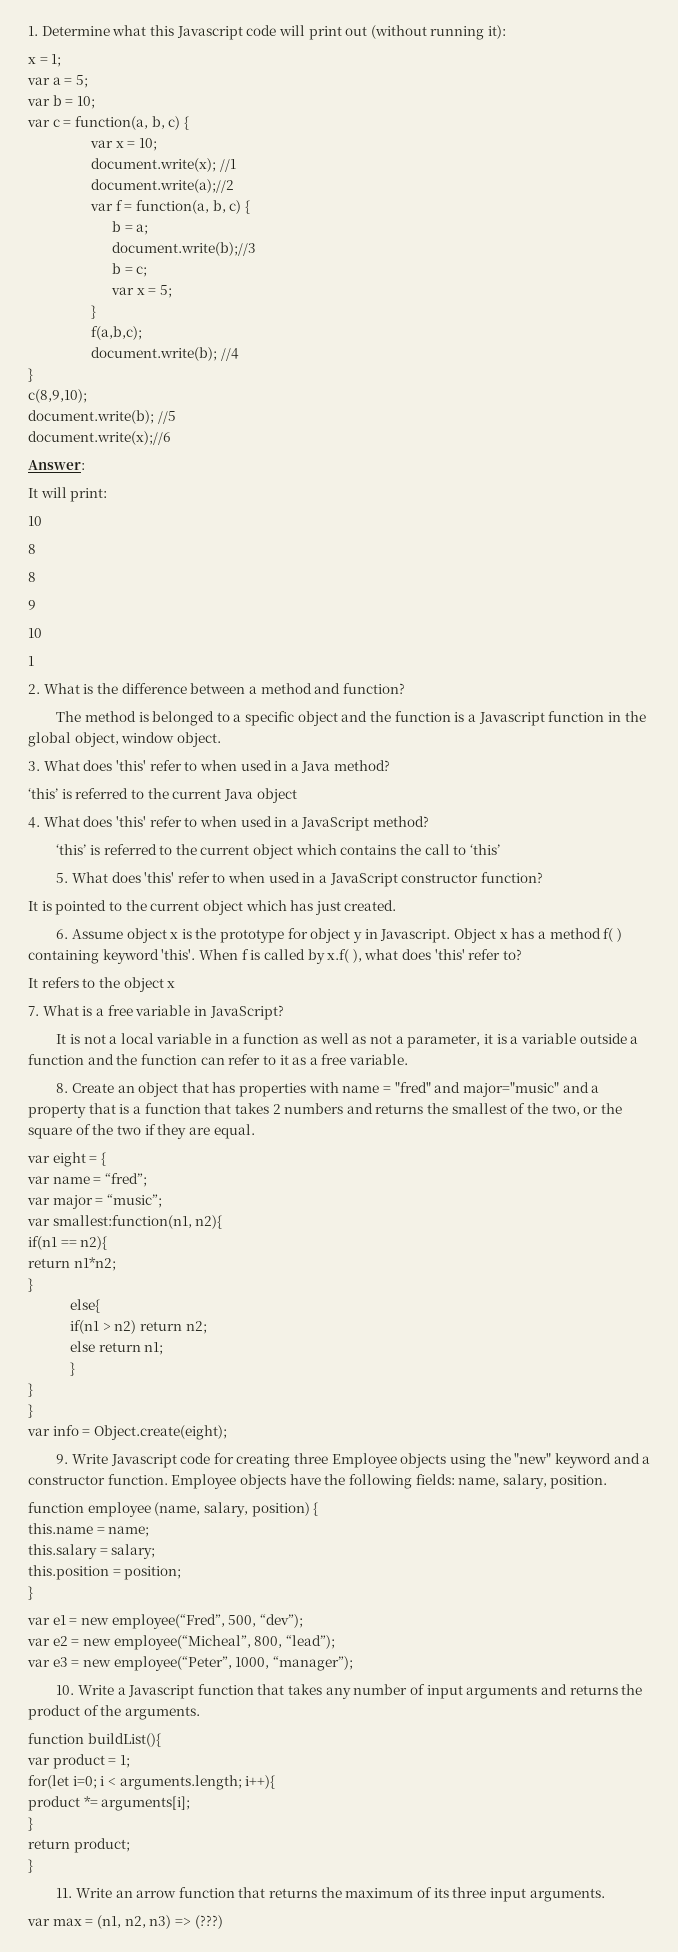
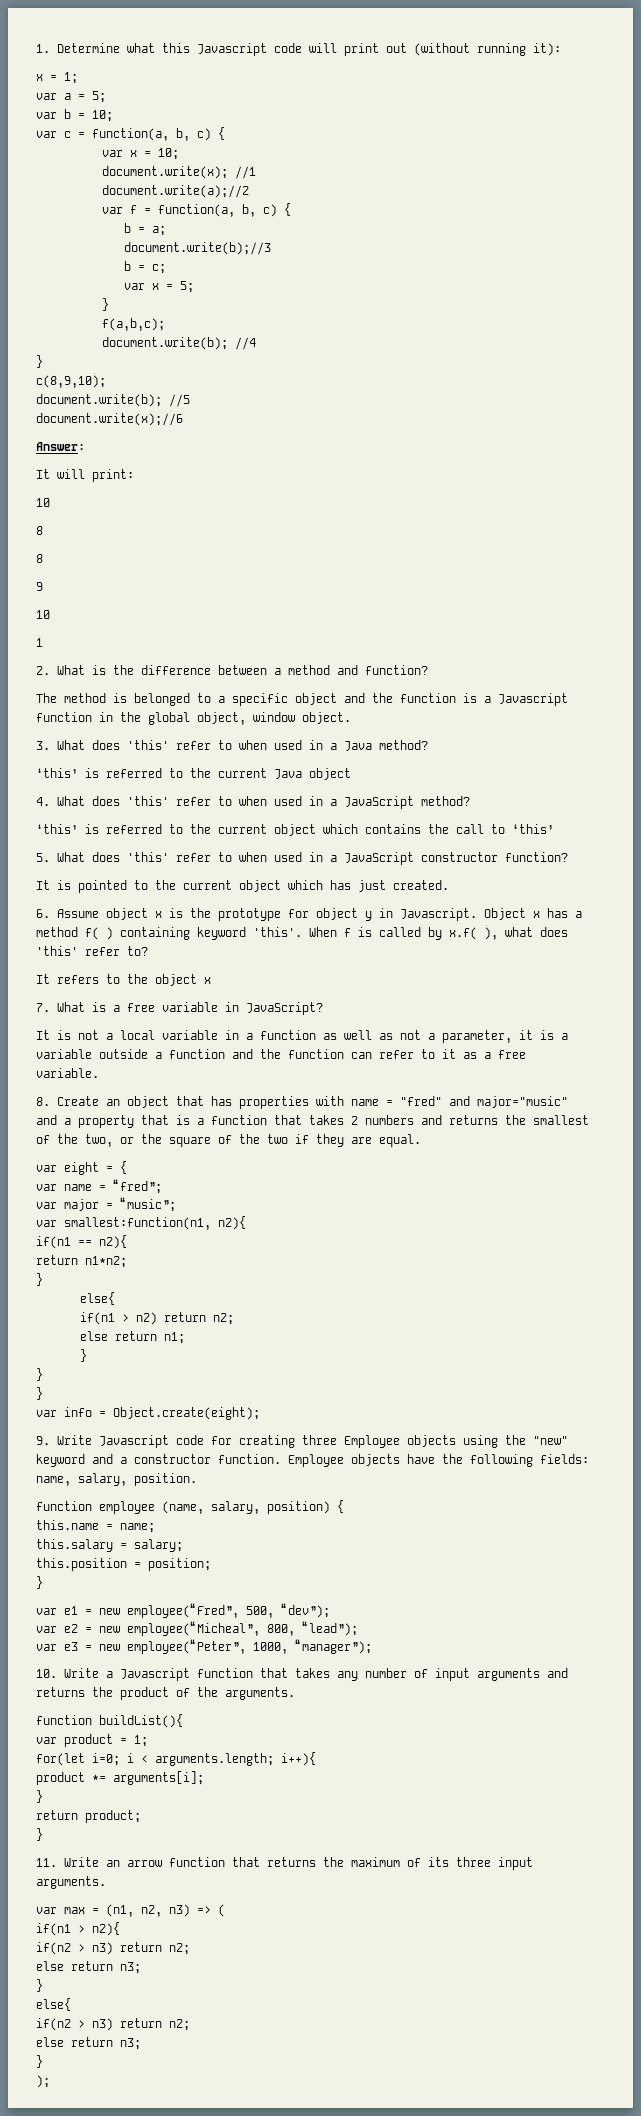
- var max = (n1, n2, n3) => (???)
+ var max = (n1, n2, n3) => (
+ if(n1 > n2){
+ if(n2 > n3) return n2;
+ else return n3;
+ }
+ else{
+ if(n2 > n3) return n2;
+ else return n3;
+ }
+ );

